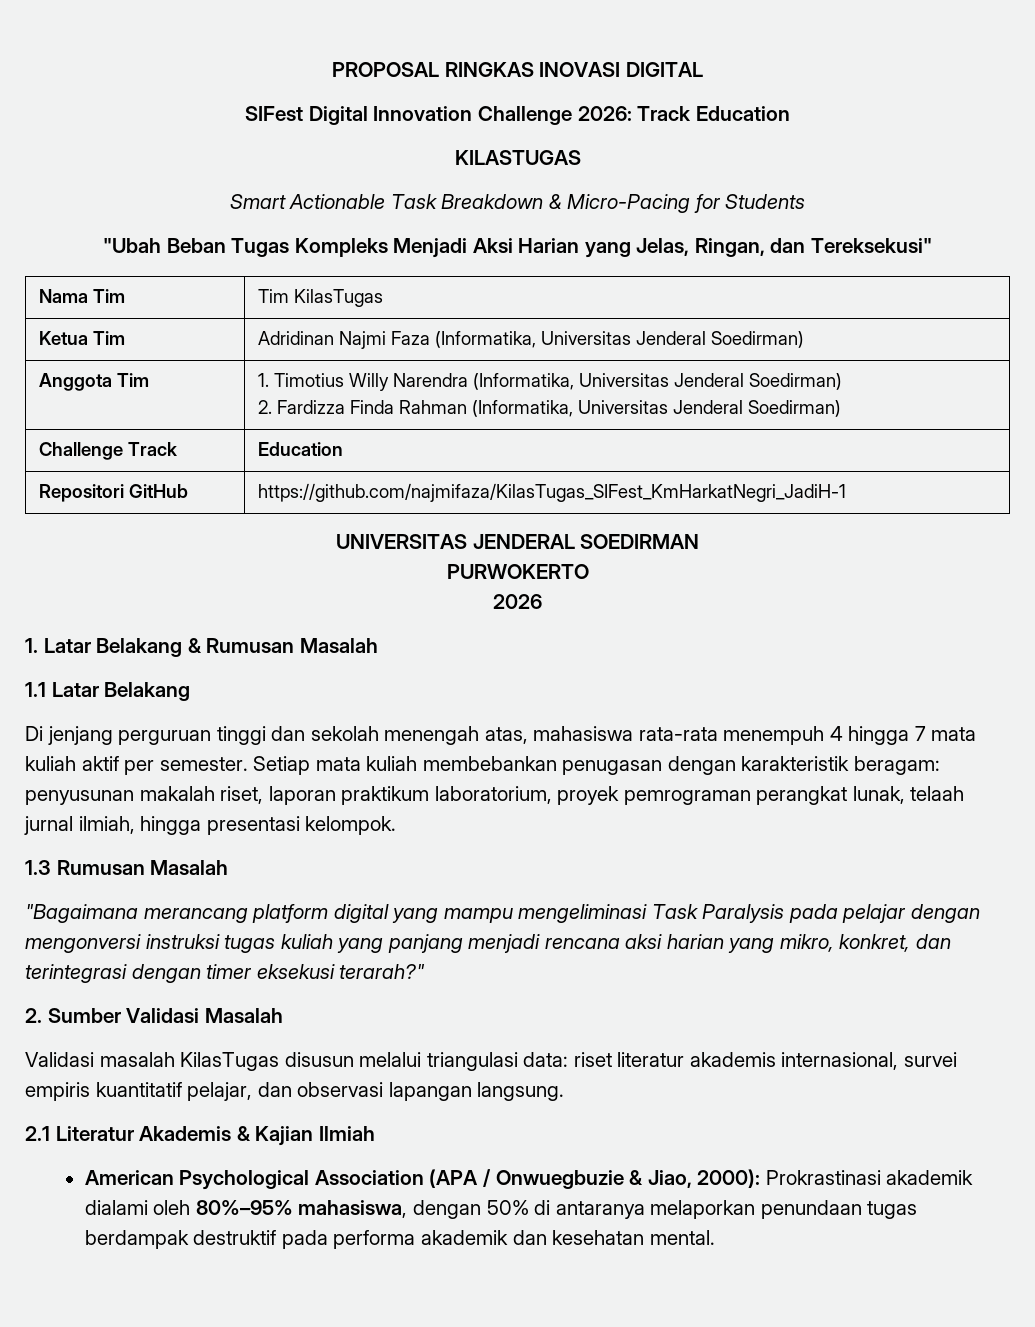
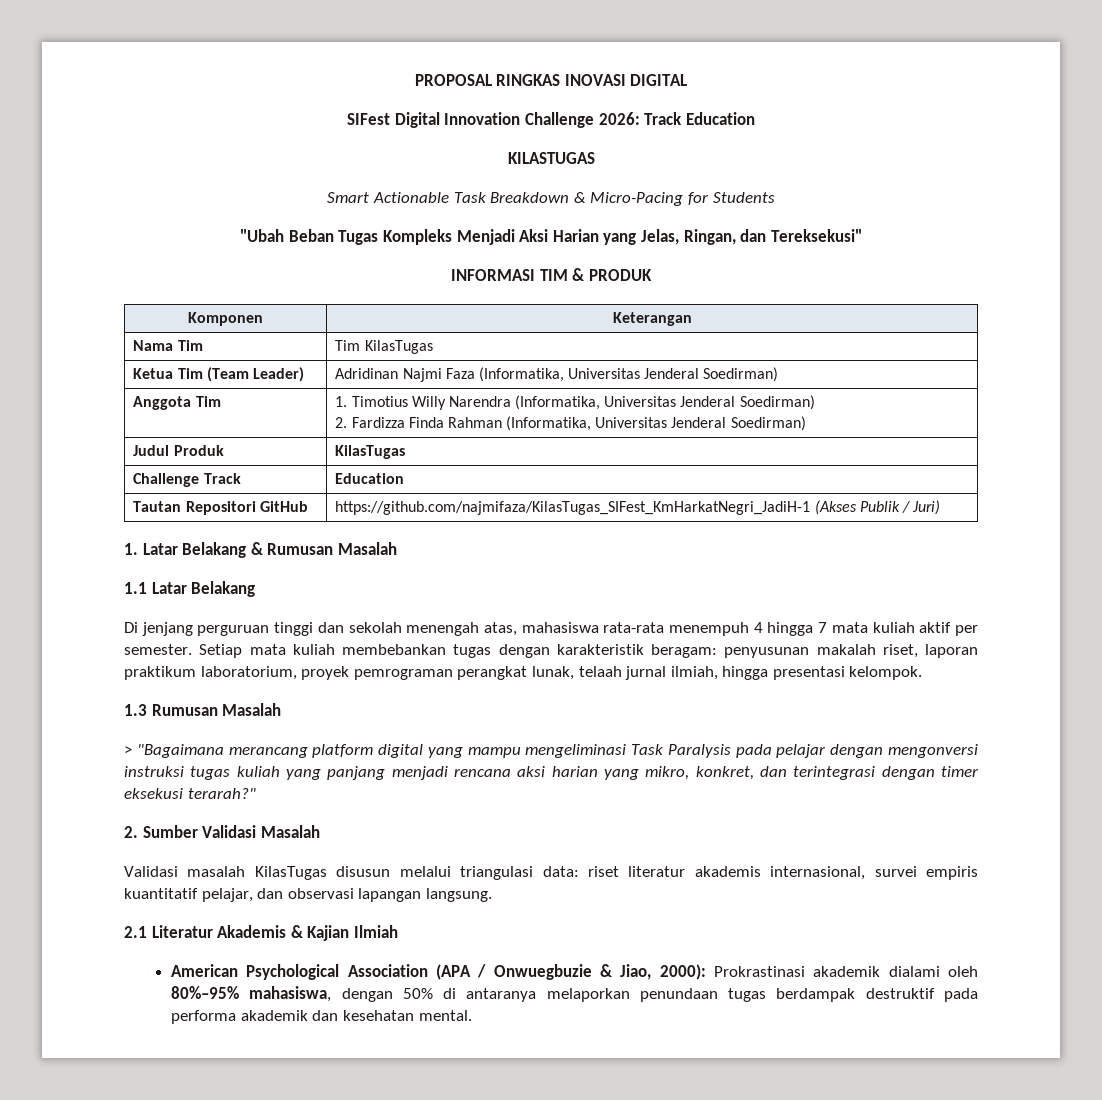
+ INFORMASI TIM & PRODUK
+ Komponen | Keterangan
- Ketua Tim | Adridinan Najmi Faza (Informatika, Universitas Jenderal Soedirman)
+ Ketua Tim (Team Leader) | Adridinan Najmi Faza (Informatika, Universitas Jenderal Soedirman)
+ Judul Produk | KilasTugas
- Repositori GitHub | https://github.com/najmifaza/KilasTugas_SIFest_KmHarkatNegri_JadiH-1
- UNIVERSITAS JENDERAL SOEDIRMAN
- PURWOKERTO
- 2026
+ Tautan Repositori GitHub | https://github.com/najmifaza/KilasTugas_SIFest_KmHarkatNegri_JadiH-1 (Akses Publik / Juri)
- Setiap mata kuliah membebankan penugasan dengan karakteristik beragam: penyusunan makalah riset, laporan praktikum laboratorium, proyek pemrograman perangkat lunak, telaah jurnal ilmiah, hingga presentasi kelompok.
+ Setiap mata kuliah membebankan tugas dengan karakteristik beragam: penyusunan makalah riset, laporan praktikum laboratorium, proyek pemrograman perangkat lunak, telaah jurnal ilmiah, hingga presentasi kelompok.
- "Bagaimana merancang platform digital yang mampu mengeliminasi Task Paralysis pada pelajar dengan mengonversi instruksi tugas kuliah yang panjang menjadi rencana aksi harian yang mikro, konkret, dan terintegrasi dengan timer eksekusi terarah?"
+ > "Bagaimana merancang platform digital yang mampu mengeliminasi Task Paralysis pada pelajar dengan mengonversi instruksi tugas kuliah yang panjang menjadi rencana aksi harian yang mikro, konkret, dan terintegrasi dengan timer eksekusi terarah?"

